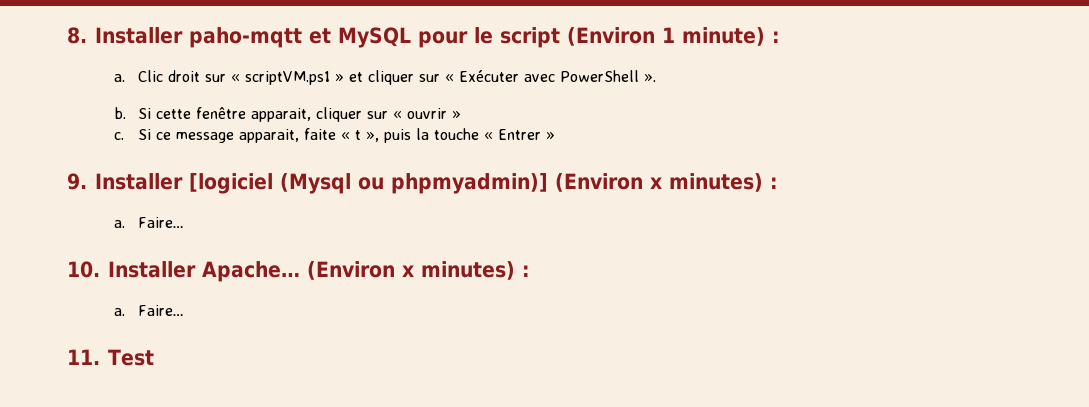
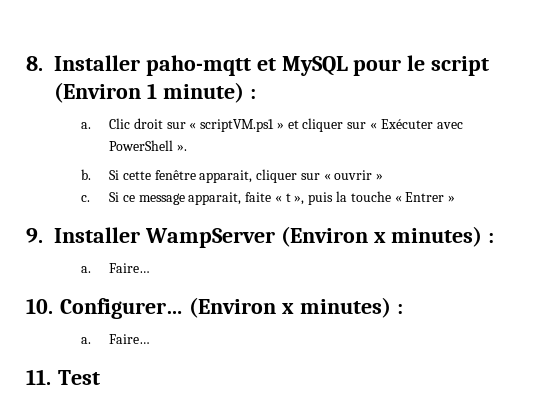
- 9. Installer [logiciel (Mysql ou phpmyadmin)] (Environ x minutes) :
+ 9. Installer WampServer (Environ x minutes) :
- 10. Installer Apache…
+ 10. Configurer…

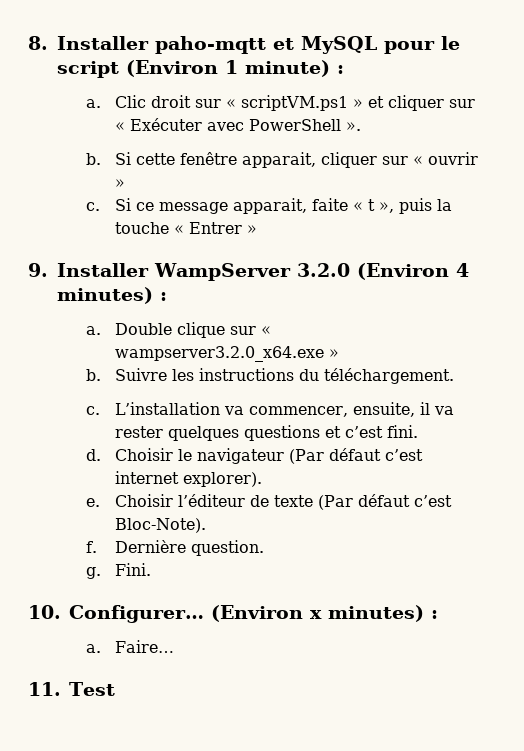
- 9. Installer WampServer (Environ x minutes) :
- a. Faire…
+ 9. Installer WampServer 3.2.0 (Environ 4 minutes) :
+ a. Double clique sur « wampserver3.2.0_x64.exe »
+ b. Suivre les instructions du téléchargement.
+ c. L’installation va commencer, ensuite, il va rester quelques questions et c’est fini.
+ d. Choisir le navigateur (Par défaut c’est internet explorer).
+ e. Choisir l’éditeur de texte (Par défaut c’est Bloc-Note).
+ f. Dernière question.
+ g. Fini.

